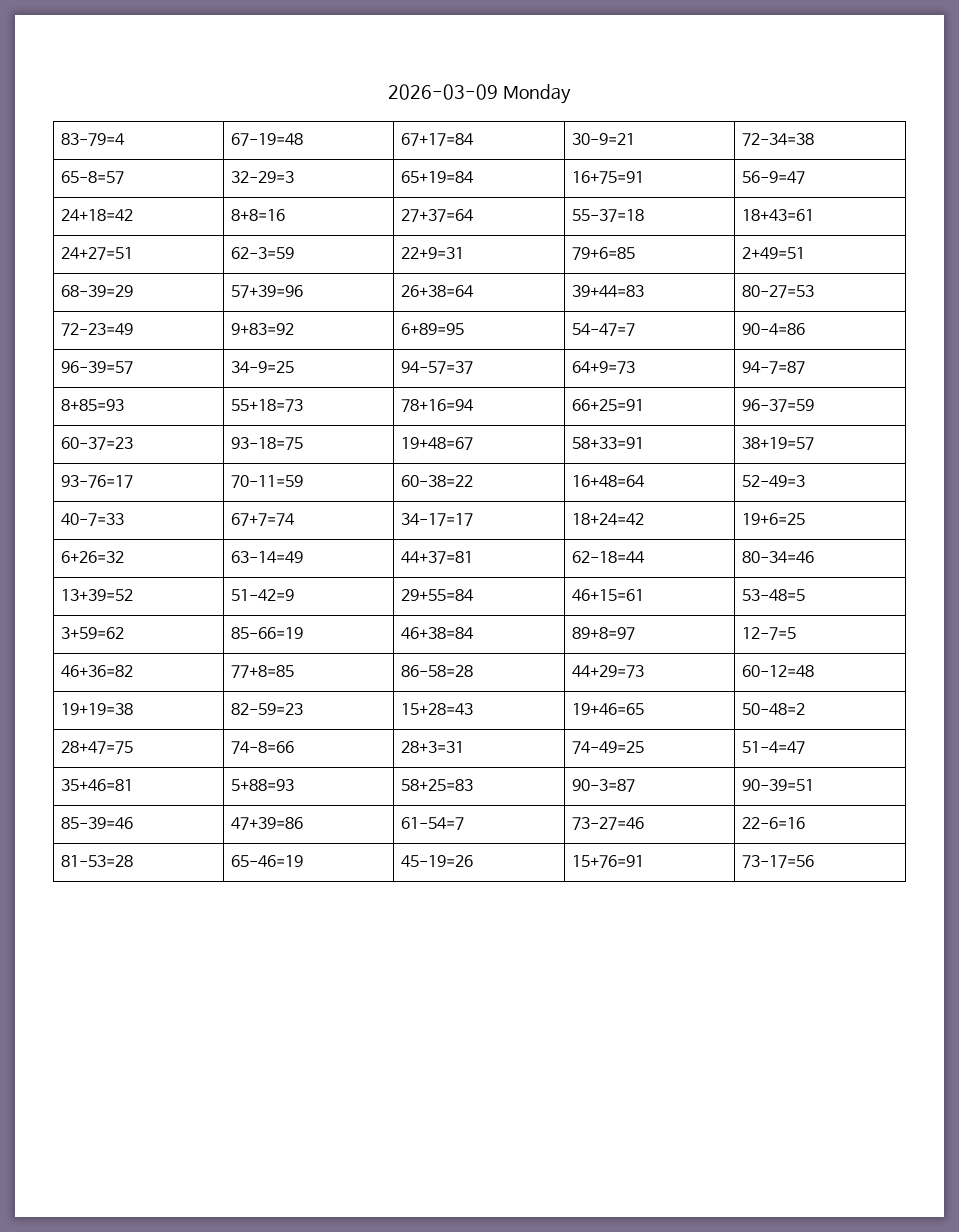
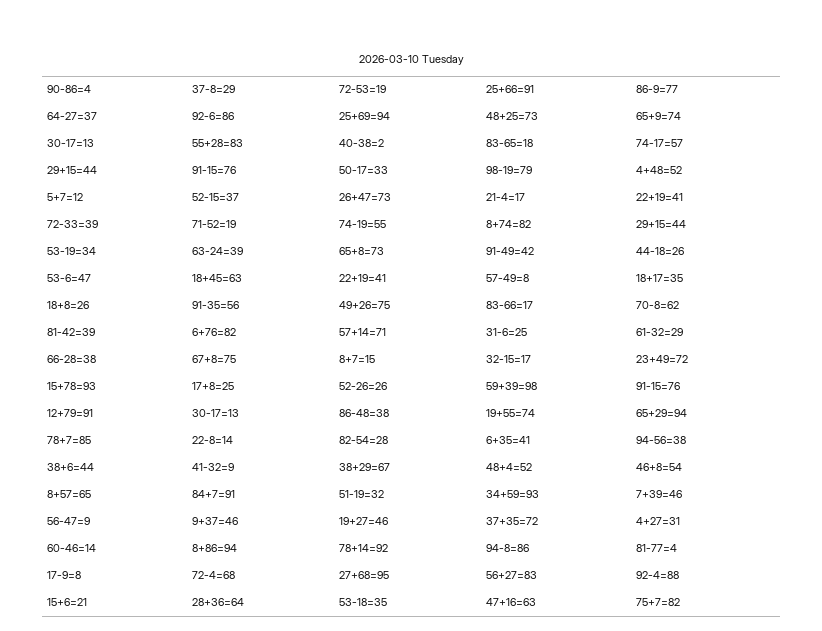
- 2026-03-09 Monday
- 83-79=4 | 67-19=48 | 67+17=84 | 30-9=21 | 72-34=38
- 65-8=57 | 32-29=3 | 65+19=84 | 16+75=91 | 56-9=47
- 24+18=42 | 8+8=16 | 27+37=64 | 55-37=18 | 18+43=61
- 24+27=51 | 62-3=59 | 22+9=31 | 79+6=85 | 2+49=51
- 68-39=29 | 57+39=96 | 26+38=64 | 39+44=83 | 80-27=53
- 72-23=49 | 9+83=92 | 6+89=95 | 54-47=7 | 90-4=86
- 96-39=57 | 34-9=25 | 94-57=37 | 64+9=73 | 94-7=87
- 8+85=93 | 55+18=73 | 78+16=94 | 66+25=91 | 96-37=59
- 60-37=23 | 93-18=75 | 19+48=67 | 58+33=91 | 38+19=57
- 93-76=17 | 70-11=59 | 60-38=22 | 16+48=64 | 52-49=3
- 40-7=33 | 67+7=74 | 34-17=17 | 18+24=42 | 19+6=25
- 6+26=32 | 63-14=49 | 44+37=81 | 62-18=44 | 80-34=46
- 13+39=52 | 51-42=9 | 29+55=84 | 46+15=61 | 53-48=5
- 3+59=62 | 85-66=19 | 46+38=84 | 89+8=97 | 12-7=5
- 46+36=82 | 77+8=85 | 86-58=28 | 44+29=73 | 60-12=48
- 19+19=38 | 82-59=23 | 15+28=43 | 19+46=65 | 50-48=2
- 28+47=75 | 74-8=66 | 28+3=31 | 74-49=25 | 51-4=47
- 35+46=81 | 5+88=93 | 58+25=83 | 90-3=87 | 90-39=51
- 85-39=46 | 47+39=86 | 61-54=7 | 73-27=46 | 22-6=16
- 81-53=28 | 65-46=19 | 45-19=26 | 15+76=91 | 73-17=56
+ 2026-03-10 Tuesday
+ 90-86=4 | 37-8=29 | 72-53=19 | 25+66=91 | 86-9=77
+ 64-27=37 | 92-6=86 | 25+69=94 | 48+25=73 | 65+9=74
+ 30-17=13 | 55+28=83 | 40-38=2 | 83-65=18 | 74-17=57
+ 29+15=44 | 91-15=76 | 50-17=33 | 98-19=79 | 4+48=52
+ 5+7=12 | 52-15=37 | 26+47=73 | 21-4=17 | 22+19=41
+ 72-33=39 | 71-52=19 | 74-19=55 | 8+74=82 | 29+15=44
+ 53-19=34 | 63-24=39 | 65+8=73 | 91-49=42 | 44-18=26
+ 53-6=47 | 18+45=63 | 22+19=41 | 57-49=8 | 18+17=35
+ 18+8=26 | 91-35=56 | 49+26=75 | 83-66=17 | 70-8=62
+ 81-42=39 | 6+76=82 | 57+14=71 | 31-6=25 | 61-32=29
+ 66-28=38 | 67+8=75 | 8+7=15 | 32-15=17 | 23+49=72
+ 15+78=93 | 17+8=25 | 52-26=26 | 59+39=98 | 91-15=76
+ 12+79=91 | 30-17=13 | 86-48=38 | 19+55=74 | 65+29=94
+ 78+7=85 | 22-8=14 | 82-54=28 | 6+35=41 | 94-56=38
+ 38+6=44 | 41-32=9 | 38+29=67 | 48+4=52 | 46+8=54
+ 8+57=65 | 84+7=91 | 51-19=32 | 34+59=93 | 7+39=46
+ 56-47=9 | 9+37=46 | 19+27=46 | 37+35=72 | 4+27=31
+ 60-46=14 | 8+86=94 | 78+14=92 | 94-8=86 | 81-77=4
+ 17-9=8 | 72-4=68 | 27+68=95 | 56+27=83 | 92-4=88
+ 15+6=21 | 28+36=64 | 53-18=35 | 47+16=63 | 75+7=82

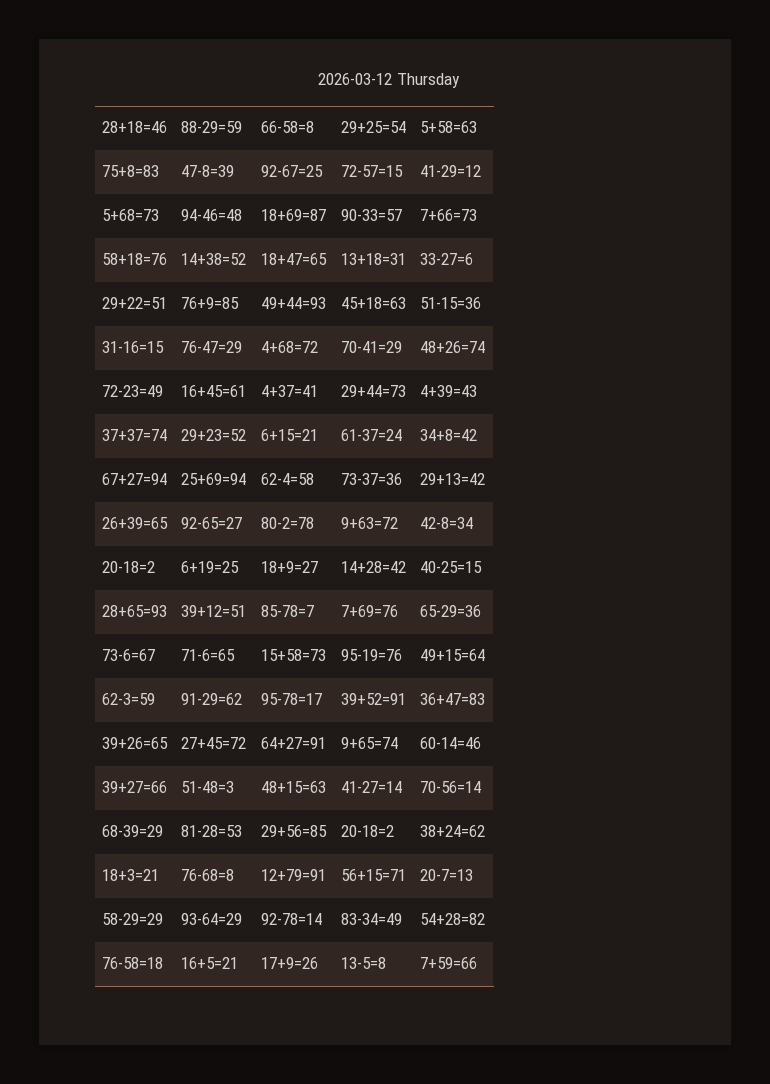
- 2026-03-10 Tuesday
- 90-86=4 | 37-8=29 | 72-53=19 | 25+66=91 | 86-9=77
- 64-27=37 | 92-6=86 | 25+69=94 | 48+25=73 | 65+9=74
- 30-17=13 | 55+28=83 | 40-38=2 | 83-65=18 | 74-17=57
- 29+15=44 | 91-15=76 | 50-17=33 | 98-19=79 | 4+48=52
- 5+7=12 | 52-15=37 | 26+47=73 | 21-4=17 | 22+19=41
- 72-33=39 | 71-52=19 | 74-19=55 | 8+74=82 | 29+15=44
- 53-19=34 | 63-24=39 | 65+8=73 | 91-49=42 | 44-18=26
- 53-6=47 | 18+45=63 | 22+19=41 | 57-49=8 | 18+17=35
- 18+8=26 | 91-35=56 | 49+26=75 | 83-66=17 | 70-8=62
- 81-42=39 | 6+76=82 | 57+14=71 | 31-6=25 | 61-32=29
- 66-28=38 | 67+8=75 | 8+7=15 | 32-15=17 | 23+49=72
- 15+78=93 | 17+8=25 | 52-26=26 | 59+39=98 | 91-15=76
- 12+79=91 | 30-17=13 | 86-48=38 | 19+55=74 | 65+29=94
- 78+7=85 | 22-8=14 | 82-54=28 | 6+35=41 | 94-56=38
- 38+6=44 | 41-32=9 | 38+29=67 | 48+4=52 | 46+8=54
- 8+57=65 | 84+7=91 | 51-19=32 | 34+59=93 | 7+39=46
- 56-47=9 | 9+37=46 | 19+27=46 | 37+35=72 | 4+27=31
- 60-46=14 | 8+86=94 | 78+14=92 | 94-8=86 | 81-77=4
- 17-9=8 | 72-4=68 | 27+68=95 | 56+27=83 | 92-4=88
- 15+6=21 | 28+36=64 | 53-18=35 | 47+16=63 | 75+7=82
+ 2026-03-12 Thursday
+ 28+18=46 | 88-29=59 | 66-58=8 | 29+25=54 | 5+58=63
+ 75+8=83 | 47-8=39 | 92-67=25 | 72-57=15 | 41-29=12
+ 5+68=73 | 94-46=48 | 18+69=87 | 90-33=57 | 7+66=73
+ 58+18=76 | 14+38=52 | 18+47=65 | 13+18=31 | 33-27=6
+ 29+22=51 | 76+9=85 | 49+44=93 | 45+18=63 | 51-15=36
+ 31-16=15 | 76-47=29 | 4+68=72 | 70-41=29 | 48+26=74
+ 72-23=49 | 16+45=61 | 4+37=41 | 29+44=73 | 4+39=43
+ 37+37=74 | 29+23=52 | 6+15=21 | 61-37=24 | 34+8=42
+ 67+27=94 | 25+69=94 | 62-4=58 | 73-37=36 | 29+13=42
+ 26+39=65 | 92-65=27 | 80-2=78 | 9+63=72 | 42-8=34
+ 20-18=2 | 6+19=25 | 18+9=27 | 14+28=42 | 40-25=15
+ 28+65=93 | 39+12=51 | 85-78=7 | 7+69=76 | 65-29=36
+ 73-6=67 | 71-6=65 | 15+58=73 | 95-19=76 | 49+15=64
+ 62-3=59 | 91-29=62 | 95-78=17 | 39+52=91 | 36+47=83
+ 39+26=65 | 27+45=72 | 64+27=91 | 9+65=74 | 60-14=46
+ 39+27=66 | 51-48=3 | 48+15=63 | 41-27=14 | 70-56=14
+ 68-39=29 | 81-28=53 | 29+56=85 | 20-18=2 | 38+24=62
+ 18+3=21 | 76-68=8 | 12+79=91 | 56+15=71 | 20-7=13
+ 58-29=29 | 93-64=29 | 92-78=14 | 83-34=49 | 54+28=82
+ 76-58=18 | 16+5=21 | 17+9=26 | 13-5=8 | 7+59=66

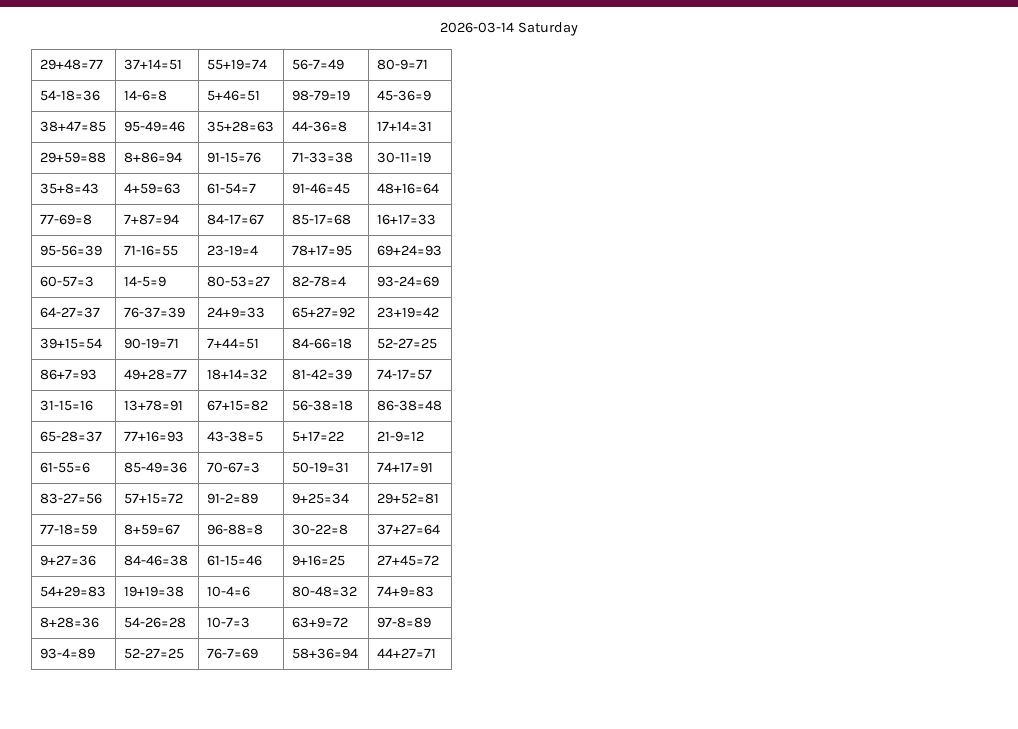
- 2026-03-12 Thursday
- 28+18=46 | 88-29=59 | 66-58=8 | 29+25=54 | 5+58=63
- 75+8=83 | 47-8=39 | 92-67=25 | 72-57=15 | 41-29=12
- 5+68=73 | 94-46=48 | 18+69=87 | 90-33=57 | 7+66=73
- 58+18=76 | 14+38=52 | 18+47=65 | 13+18=31 | 33-27=6
- 29+22=51 | 76+9=85 | 49+44=93 | 45+18=63 | 51-15=36
- 31-16=15 | 76-47=29 | 4+68=72 | 70-41=29 | 48+26=74
- 72-23=49 | 16+45=61 | 4+37=41 | 29+44=73 | 4+39=43
- 37+37=74 | 29+23=52 | 6+15=21 | 61-37=24 | 34+8=42
- 67+27=94 | 25+69=94 | 62-4=58 | 73-37=36 | 29+13=42
- 26+39=65 | 92-65=27 | 80-2=78 | 9+63=72 | 42-8=34
- 20-18=2 | 6+19=25 | 18+9=27 | 14+28=42 | 40-25=15
- 28+65=93 | 39+12=51 | 85-78=7 | 7+69=76 | 65-29=36
- 73-6=67 | 71-6=65 | 15+58=73 | 95-19=76 | 49+15=64
- 62-3=59 | 91-29=62 | 95-78=17 | 39+52=91 | 36+47=83
- 39+26=65 | 27+45=72 | 64+27=91 | 9+65=74 | 60-14=46
- 39+27=66 | 51-48=3 | 48+15=63 | 41-27=14 | 70-56=14
- 68-39=29 | 81-28=53 | 29+56=85 | 20-18=2 | 38+24=62
- 18+3=21 | 76-68=8 | 12+79=91 | 56+15=71 | 20-7=13
- 58-29=29 | 93-64=29 | 92-78=14 | 83-34=49 | 54+28=82
- 76-58=18 | 16+5=21 | 17+9=26 | 13-5=8 | 7+59=66
+ 2026-03-14 Saturday
+ 29+48=77 | 37+14=51 | 55+19=74 | 56-7=49 | 80-9=71
+ 54-18=36 | 14-6=8 | 5+46=51 | 98-79=19 | 45-36=9
+ 38+47=85 | 95-49=46 | 35+28=63 | 44-36=8 | 17+14=31
+ 29+59=88 | 8+86=94 | 91-15=76 | 71-33=38 | 30-11=19
+ 35+8=43 | 4+59=63 | 61-54=7 | 91-46=45 | 48+16=64
+ 77-69=8 | 7+87=94 | 84-17=67 | 85-17=68 | 16+17=33
+ 95-56=39 | 71-16=55 | 23-19=4 | 78+17=95 | 69+24=93
+ 60-57=3 | 14-5=9 | 80-53=27 | 82-78=4 | 93-24=69
+ 64-27=37 | 76-37=39 | 24+9=33 | 65+27=92 | 23+19=42
+ 39+15=54 | 90-19=71 | 7+44=51 | 84-66=18 | 52-27=25
+ 86+7=93 | 49+28=77 | 18+14=32 | 81-42=39 | 74-17=57
+ 31-15=16 | 13+78=91 | 67+15=82 | 56-38=18 | 86-38=48
+ 65-28=37 | 77+16=93 | 43-38=5 | 5+17=22 | 21-9=12
+ 61-55=6 | 85-49=36 | 70-67=3 | 50-19=31 | 74+17=91
+ 83-27=56 | 57+15=72 | 91-2=89 | 9+25=34 | 29+52=81
+ 77-18=59 | 8+59=67 | 96-88=8 | 30-22=8 | 37+27=64
+ 9+27=36 | 84-46=38 | 61-15=46 | 9+16=25 | 27+45=72
+ 54+29=83 | 19+19=38 | 10-4=6 | 80-48=32 | 74+9=83
+ 8+28=36 | 54-26=28 | 10-7=3 | 63+9=72 | 97-8=89
+ 93-4=89 | 52-27=25 | 76-7=69 | 58+36=94 | 44+27=71

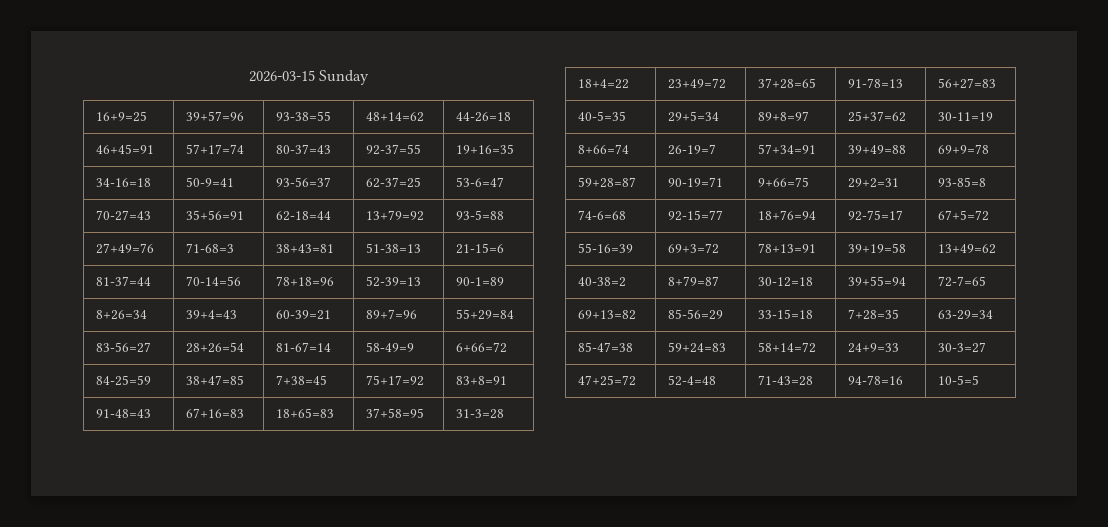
- 2026-03-14 Saturday
- 29+48=77 | 37+14=51 | 55+19=74 | 56-7=49 | 80-9=71
- 54-18=36 | 14-6=8 | 5+46=51 | 98-79=19 | 45-36=9
- 38+47=85 | 95-49=46 | 35+28=63 | 44-36=8 | 17+14=31
- 29+59=88 | 8+86=94 | 91-15=76 | 71-33=38 | 30-11=19
- 35+8=43 | 4+59=63 | 61-54=7 | 91-46=45 | 48+16=64
- 77-69=8 | 7+87=94 | 84-17=67 | 85-17=68 | 16+17=33
- 95-56=39 | 71-16=55 | 23-19=4 | 78+17=95 | 69+24=93
- 60-57=3 | 14-5=9 | 80-53=27 | 82-78=4 | 93-24=69
- 64-27=37 | 76-37=39 | 24+9=33 | 65+27=92 | 23+19=42
- 39+15=54 | 90-19=71 | 7+44=51 | 84-66=18 | 52-27=25
- 86+7=93 | 49+28=77 | 18+14=32 | 81-42=39 | 74-17=57
- 31-15=16 | 13+78=91 | 67+15=82 | 56-38=18 | 86-38=48
- 65-28=37 | 77+16=93 | 43-38=5 | 5+17=22 | 21-9=12
- 61-55=6 | 85-49=36 | 70-67=3 | 50-19=31 | 74+17=91
- 83-27=56 | 57+15=72 | 91-2=89 | 9+25=34 | 29+52=81
- 77-18=59 | 8+59=67 | 96-88=8 | 30-22=8 | 37+27=64
- 9+27=36 | 84-46=38 | 61-15=46 | 9+16=25 | 27+45=72
- 54+29=83 | 19+19=38 | 10-4=6 | 80-48=32 | 74+9=83
- 8+28=36 | 54-26=28 | 10-7=3 | 63+9=72 | 97-8=89
- 93-4=89 | 52-27=25 | 76-7=69 | 58+36=94 | 44+27=71
+ 2026-03-15 Sunday
+ 16+9=25 | 39+57=96 | 93-38=55 | 48+14=62 | 44-26=18
+ 46+45=91 | 57+17=74 | 80-37=43 | 92-37=55 | 19+16=35
+ 34-16=18 | 50-9=41 | 93-56=37 | 62-37=25 | 53-6=47
+ 70-27=43 | 35+56=91 | 62-18=44 | 13+79=92 | 93-5=88
+ 27+49=76 | 71-68=3 | 38+43=81 | 51-38=13 | 21-15=6
+ 81-37=44 | 70-14=56 | 78+18=96 | 52-39=13 | 90-1=89
+ 8+26=34 | 39+4=43 | 60-39=21 | 89+7=96 | 55+29=84
+ 83-56=27 | 28+26=54 | 81-67=14 | 58-49=9 | 6+66=72
+ 84-25=59 | 38+47=85 | 7+38=45 | 75+17=92 | 83+8=91
+ 91-48=43 | 67+16=83 | 18+65=83 | 37+58=95 | 31-3=28
+ 18+4=22 | 23+49=72 | 37+28=65 | 91-78=13 | 56+27=83
+ 40-5=35 | 29+5=34 | 89+8=97 | 25+37=62 | 30-11=19
+ 8+66=74 | 26-19=7 | 57+34=91 | 39+49=88 | 69+9=78
+ 59+28=87 | 90-19=71 | 9+66=75 | 29+2=31 | 93-85=8
+ 74-6=68 | 92-15=77 | 18+76=94 | 92-75=17 | 67+5=72
+ 55-16=39 | 69+3=72 | 78+13=91 | 39+19=58 | 13+49=62
+ 40-38=2 | 8+79=87 | 30-12=18 | 39+55=94 | 72-7=65
+ 69+13=82 | 85-56=29 | 33-15=18 | 7+28=35 | 63-29=34
+ 85-47=38 | 59+24=83 | 58+14=72 | 24+9=33 | 30-3=27
+ 47+25=72 | 52-4=48 | 71-43=28 | 94-78=16 | 10-5=5

